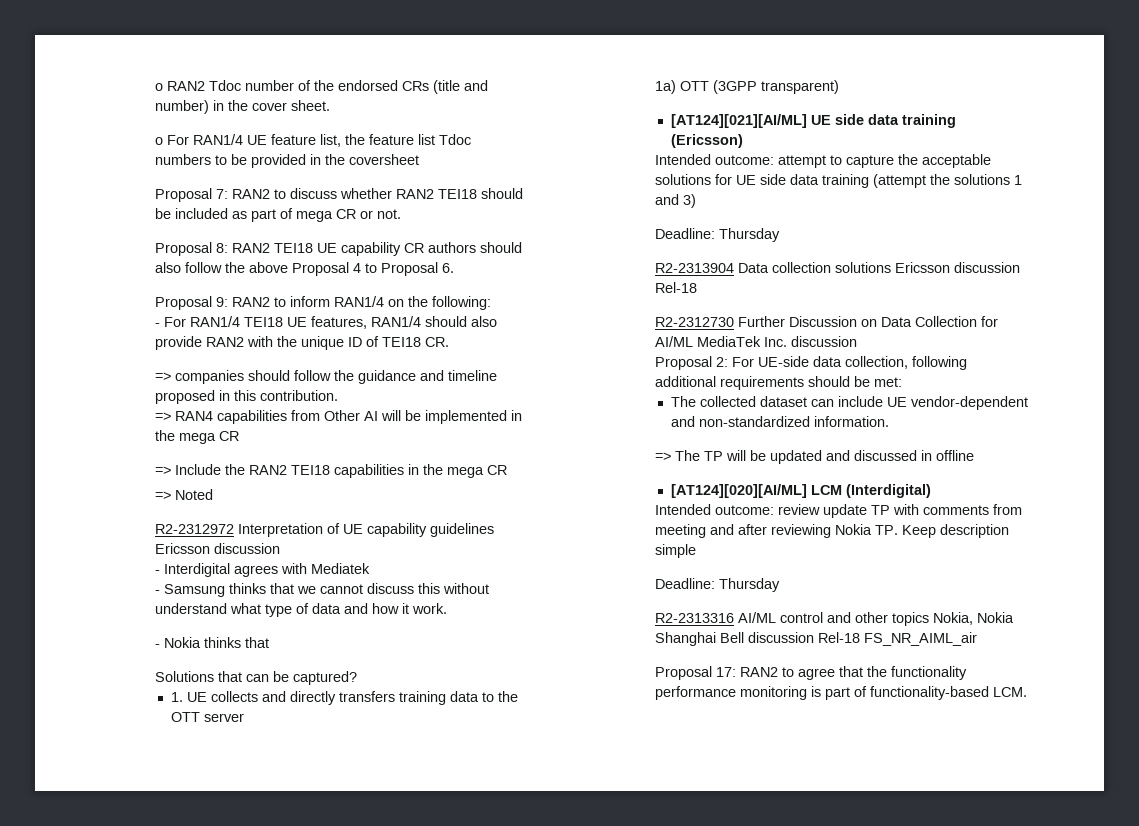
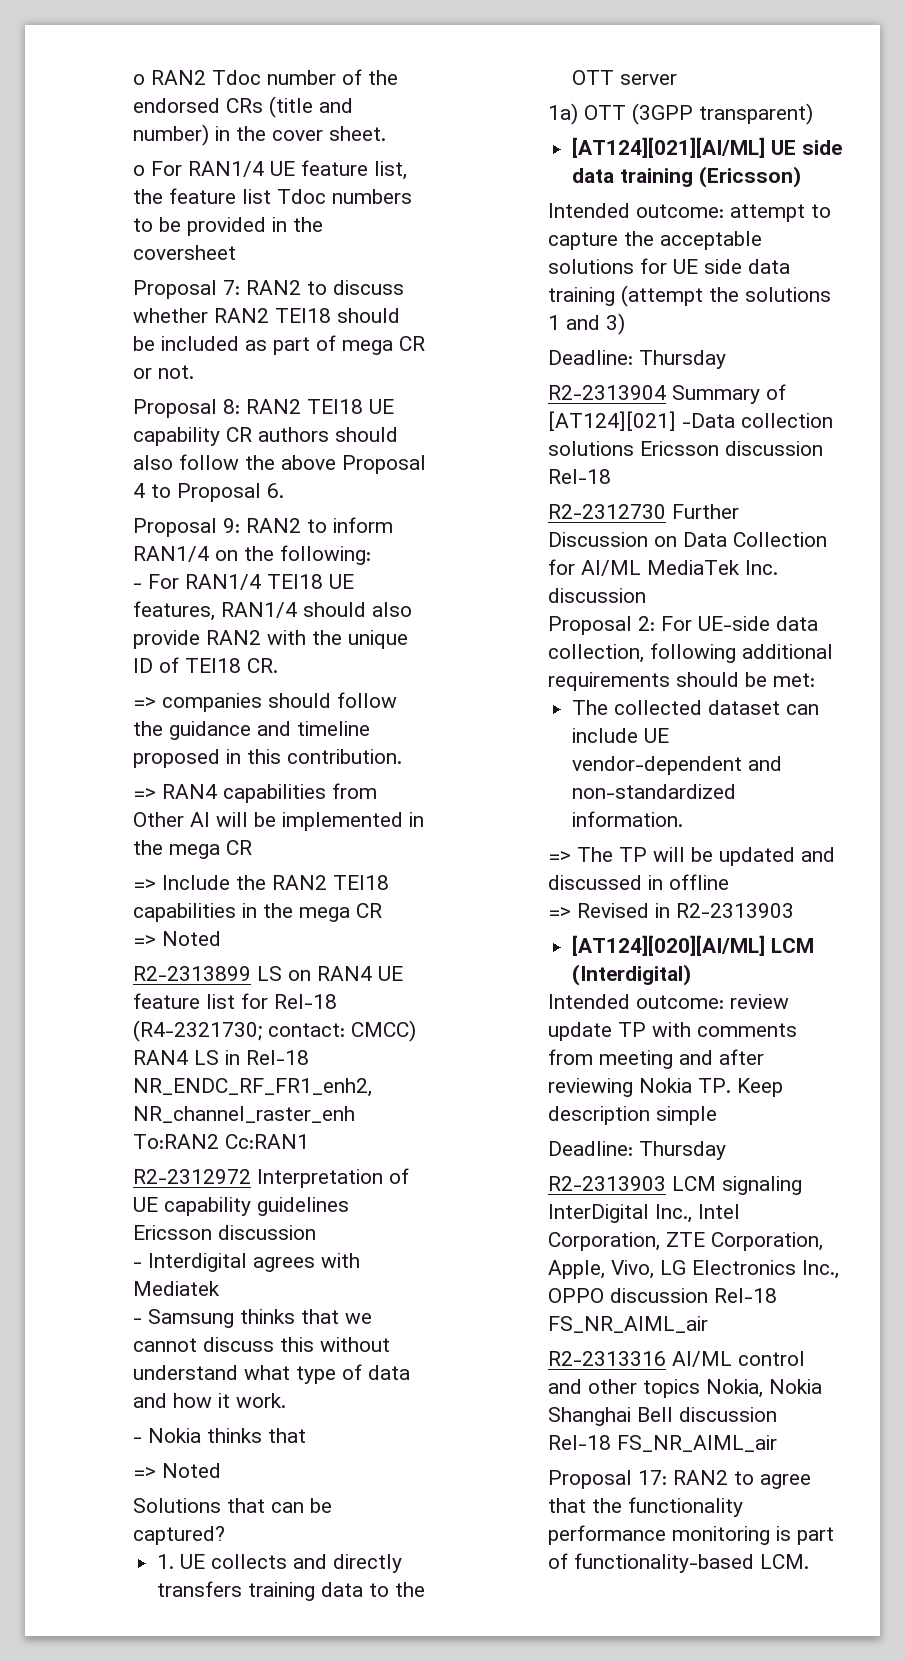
+ R2-2313899 LS on RAN4 UE feature list for Rel-18 (R4-2321730; contact: CMCC) RAN4 LS in Rel-18 NR_ENDC_RF_FR1_enh2, NR_channel_raster_enh To:RAN2 Cc:RAN1
  - Nokia thinks that
+ => Noted
- R2-2313904 Data collection solutions Ericsson discussion Rel-18
+ R2-2313904 Summary of [AT124][021] -Data collection solutions Ericsson discussion Rel-18
+ => Revised in R2-2313903
+ R2-2313903 LCM signaling InterDigital Inc., Intel Corporation, ZTE Corporation, Apple, Vivo, LG Electronics Inc., OPPO discussion Rel-18 FS_NR_AIML_air

